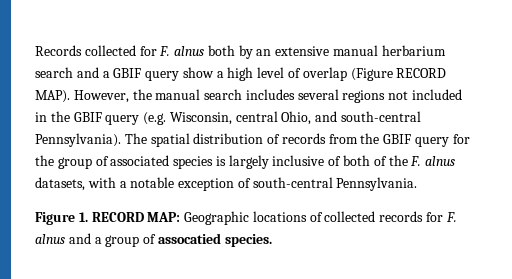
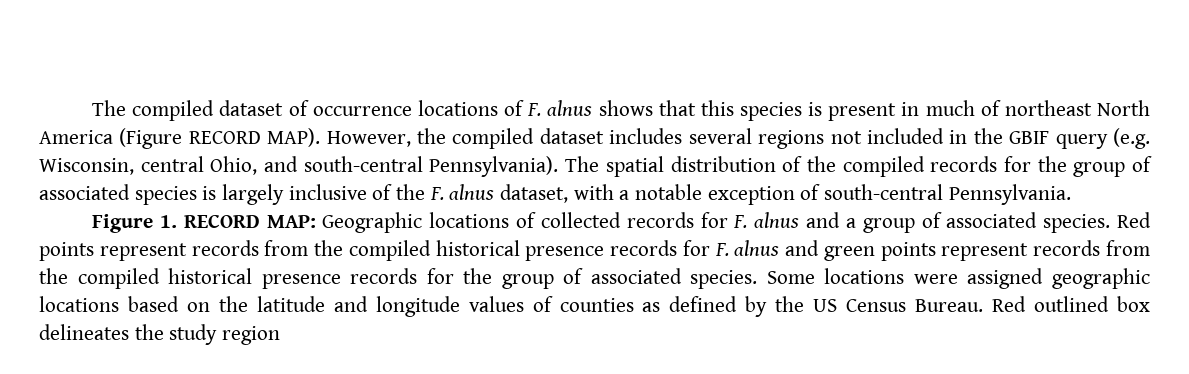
- Records collected for F. alnus both by an extensive manual herbarium search and a GBIF query show a high level of overlap (Figure RECORD MAP).
+ The compiled dataset of occurrence locations of F. alnus shows that this species is present in much of northeast North America (Figure RECORD MAP).
- However, the manual search includes several regions not included in the GBIF query (e.g. Wisconsin, central Ohio, and south-central Pennsylvania).
+ However, the compiled dataset includes several regions not included in the GBIF query (e.g. Wisconsin, central Ohio, and south-central Pennsylvania).
- The spatial distribution of records from the GBIF query for the group of associated species is largely inclusive of both of the F. alnus datasets, with a notable exception of south-central Pennsylvania.
+ The spatial distribution of the compiled records for the group of associated species is largely inclusive of the F. alnus dataset, with a notable exception of south-central Pennsylvania.
- Figure 1. RECORD MAP: Geographic locations of collected records for F. alnus and a group of assocatied species.
+ Figure 1. RECORD MAP: Geographic locations of collected records for F. alnus and a group of associated species. Red points represent records from the compiled historical presence records for F. alnus and green points represent records from the compiled historical presence records for the group of associated species. Some locations were assigned geographic locations based on the latitude and longitude values of counties as defined by the US Census Bureau. Red outlined box delineates the study region

